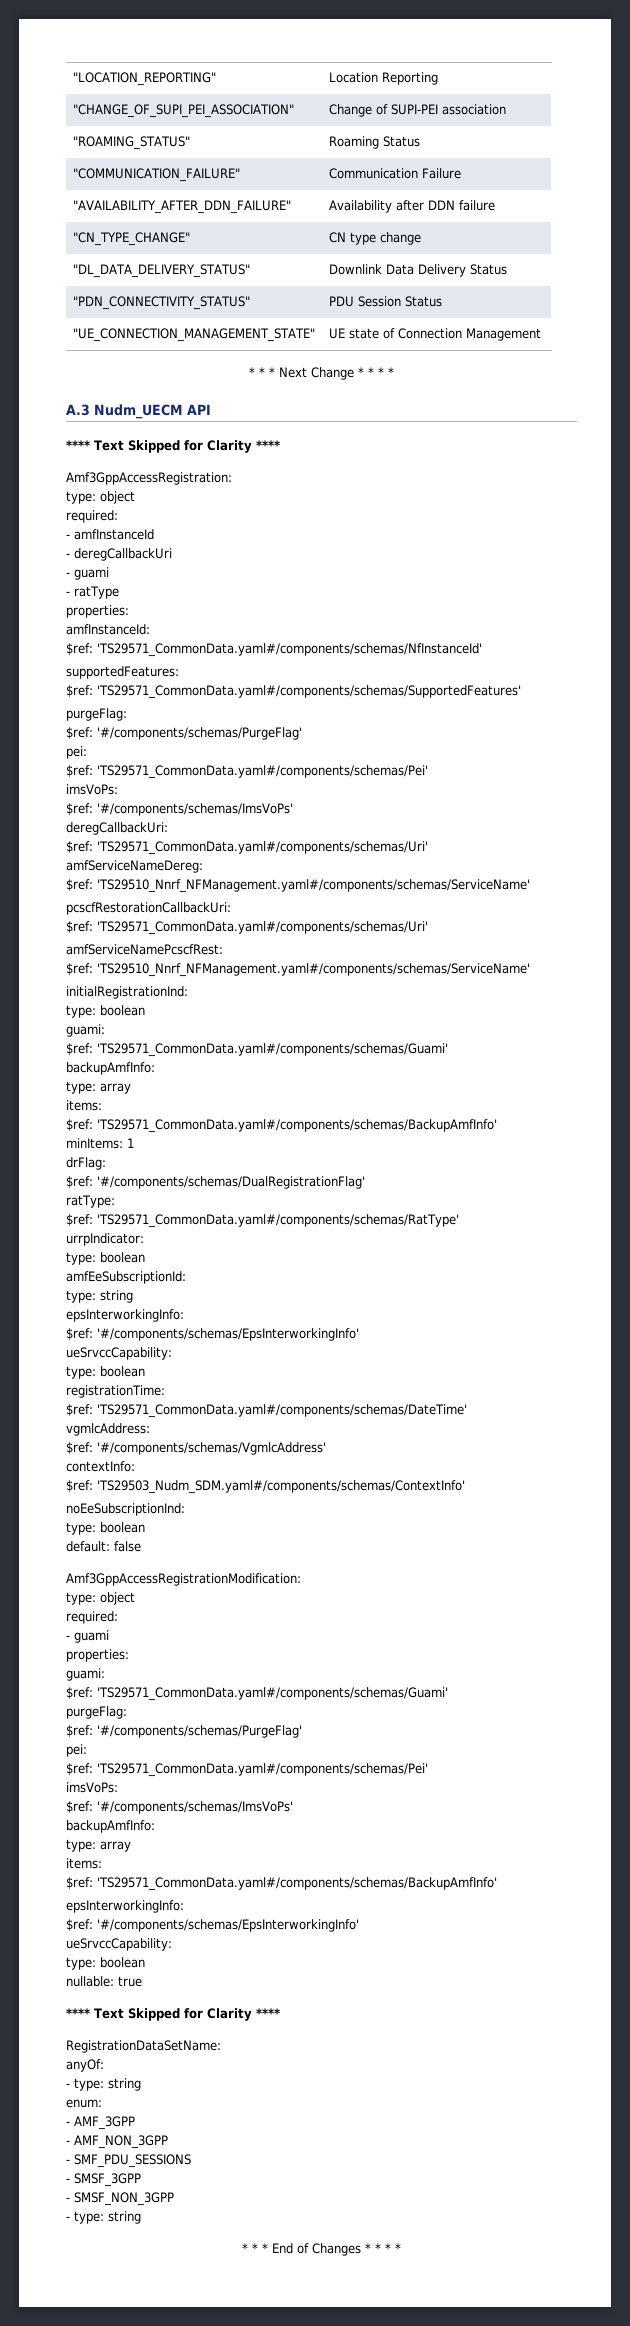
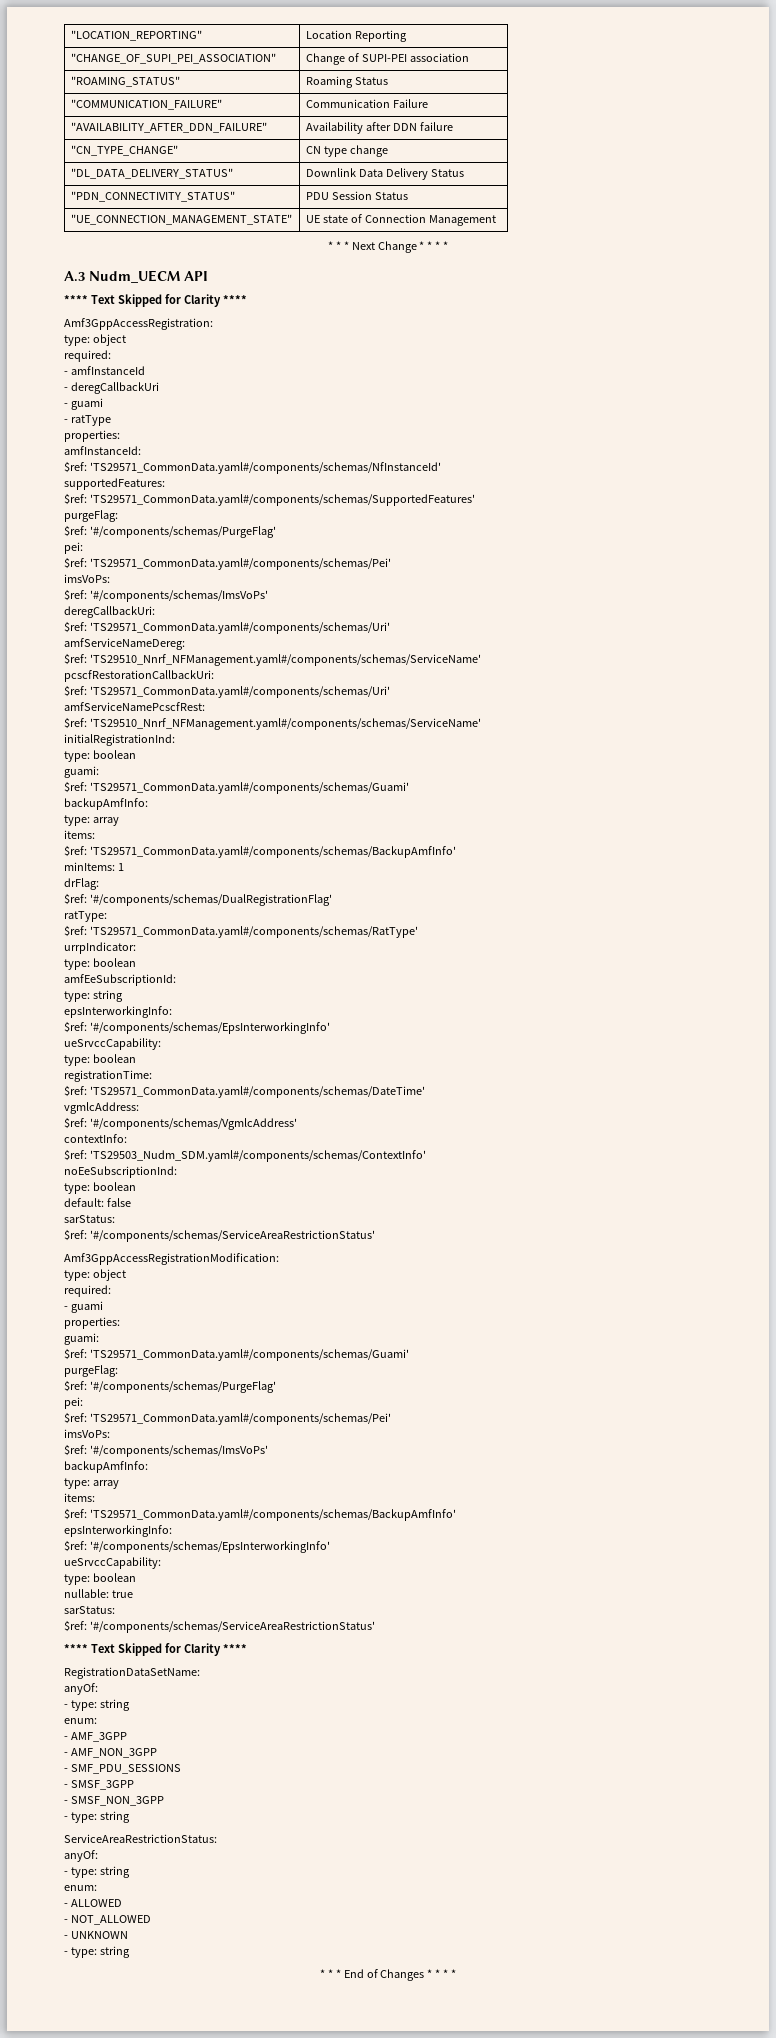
  default: false
+ sarStatus:
+ $ref: '#/components/schemas/ServiceAreaRestrictionStatus'
  nullable: true
+ sarStatus:
+ $ref: '#/components/schemas/ServiceAreaRestrictionStatus'
+ ServiceAreaRestrictionStatus:
+ anyOf:
+ - type: string
+ enum:
+ - ALLOWED
+ - NOT_ALLOWED
+ - UNKNOWN
+ - type: string

